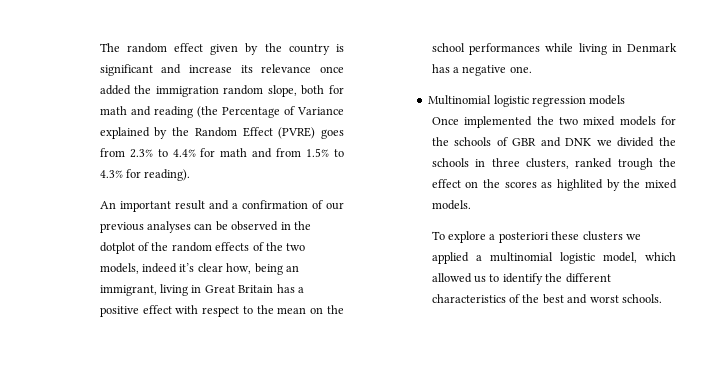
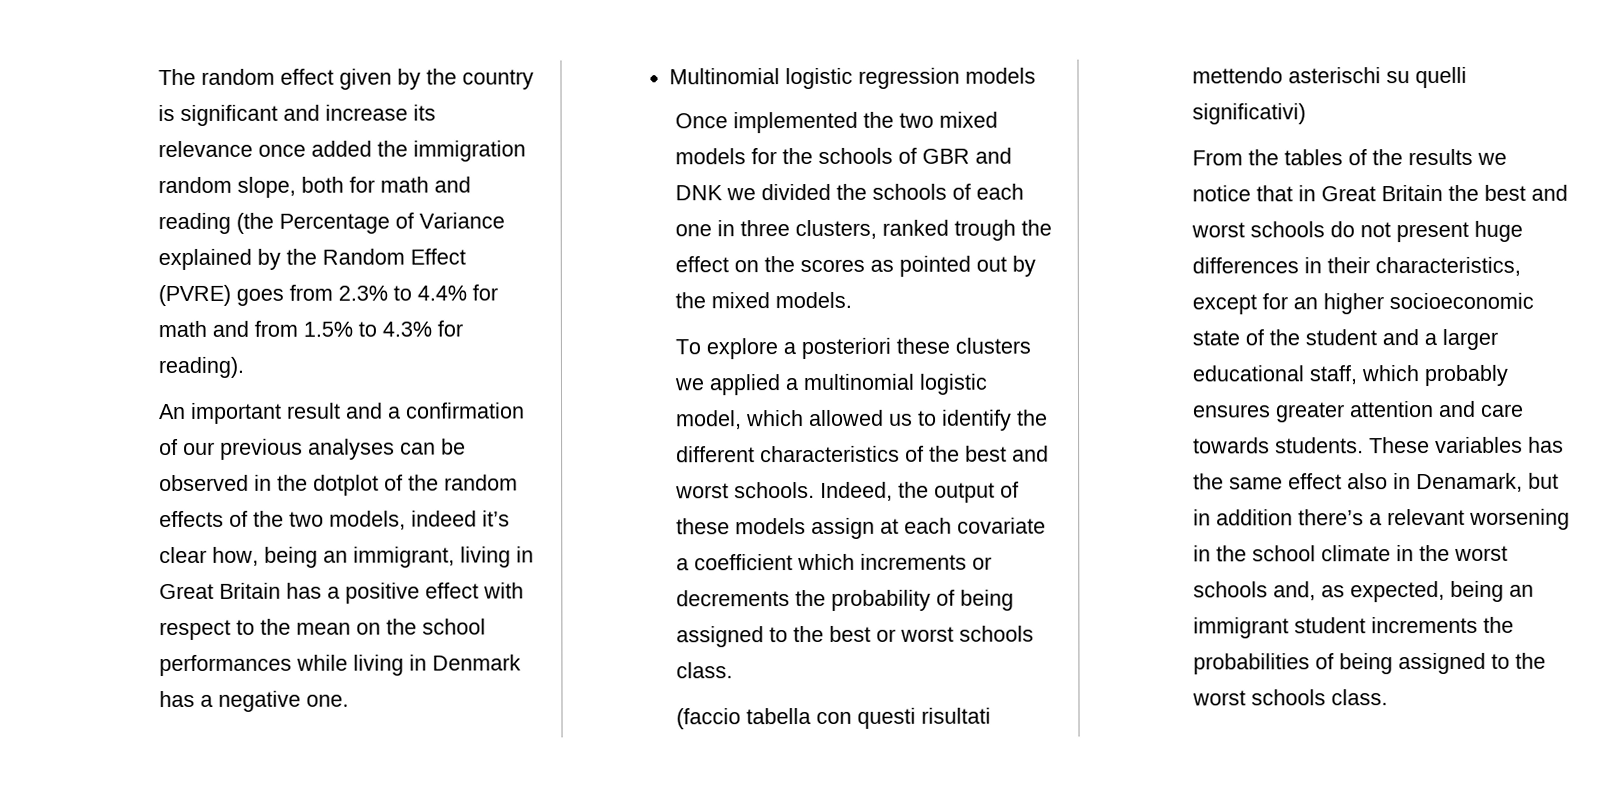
- Once implemented the two mixed models for the schools of GBR and DNK we divided the schools in three clusters, ranked trough the effect on the scores as highlited by the mixed models.
+ Once implemented the two mixed models for the schools of GBR and DNK we divided the schools of each one in three clusters, ranked trough the effect on the scores as pointed out by the mixed models.
+ Indeed, the output of these models assign at each covariate a coefficient which increments or decrements the probability of being assigned to the best or worst schools class.
+ (faccio tabella con questi risultati mettendo asterischi su quelli significativi)
+ From the tables of the results we notice that in Great Britain the best and worst schools do not present huge differences in their characteristics, except for an higher socioeconomic state of the student and a larger educational staff, which probably ensures greater attention and care towards students. These variables has the same effect also in Denamark, but in addition there’s a relevant worsening in the school climate in the worst schools and, as expected, being an immigrant student increments the probabilities of being assigned to the worst schools class.

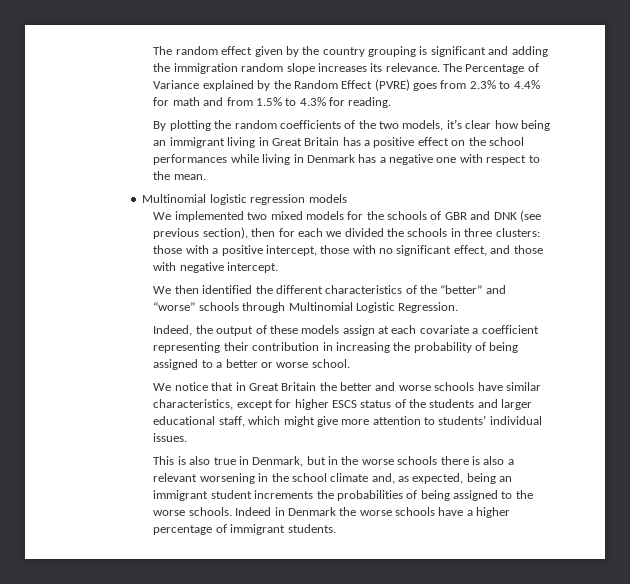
- The random effect given by the country is significant and increase its relevance once added the immigration random slope, both for math and reading (the Percentage of Variance explained by the Random Effect (PVRE) goes from 2.3% to 4.4% for math and from 1.5% to 4.3% for reading).
- An important result and a confirmation of our previous analyses can be observed in the dotplot of the random effects of the two models, indeed it’s clear how, being an immigrant, living in Great Britain has a positive effect with respect to the mean on the school performances while living in Denmark has a negative one.
+ The random effect given by the country grouping is significant and adding the immigration random slope increases its relevance. The Percentage of Variance explained by the Random Effect (PVRE) goes from 2.3% to 4.4% for math and from 1.5% to 4.3% for reading.
+ By plotting the random coefficients of the two models, it’s clear how being an immigrant living in Great Britain has a positive effect on the school performances while living in Denmark has a negative one with respect to the mean.
- Once implemented the two mixed models for the schools of GBR and DNK we divided the schools of each one in three clusters, ranked trough the effect on the scores as pointed out by the mixed models.
- To explore a posteriori these clusters we applied a multinomial logistic model, which allowed us to identify the different characteristics of the best and worst schools. Indeed, the output of these models assign at each covariate a coefficient which increments or decrements the probability of being assigned to the best or worst schools class.
- (faccio tabella con questi risultati mettendo asterischi su quelli significativi)
- From the tables of the results we notice that in Great Britain the best and worst schools do not present huge differences in their characteristics, except for an higher socioeconomic state of the student and a larger educational staff, which probably ensures greater attention and care towards students. These variables has the same effect also in Denamark, but in addition there’s a relevant worsening in the school climate in the worst schools and, as expected, being an immigrant student increments the probabilities of being assigned to the worst schools class.
+ We implemented two mixed models for the schools of GBR and DNK (see previous section), then for each we divided the schools in three clusters: those with a positive intercept, those with no significant effect, and those with negative intercept.
+ We then identified the different characteristics of the “better” and “worse” schools through Multinomial Logistic Regression.
+ Indeed, the output of these models assign at each covariate a coefficient representing their contribution in increasing the probability of being assigned to a better or worse school.
+ We notice that in Great Britain the better and worse schools have similar characteristics, except for higher ESCS status of the students and larger educational staff, which might give more attention to students’ individual issues.
+ This is also true in Denmark, but in the worse schools there is also a relevant worsening in the school climate and, as expected, being an immigrant student increments the probabilities of being assigned to the worse schools. Indeed in Denmark the worse schools have a higher percentage of immigrant students.

